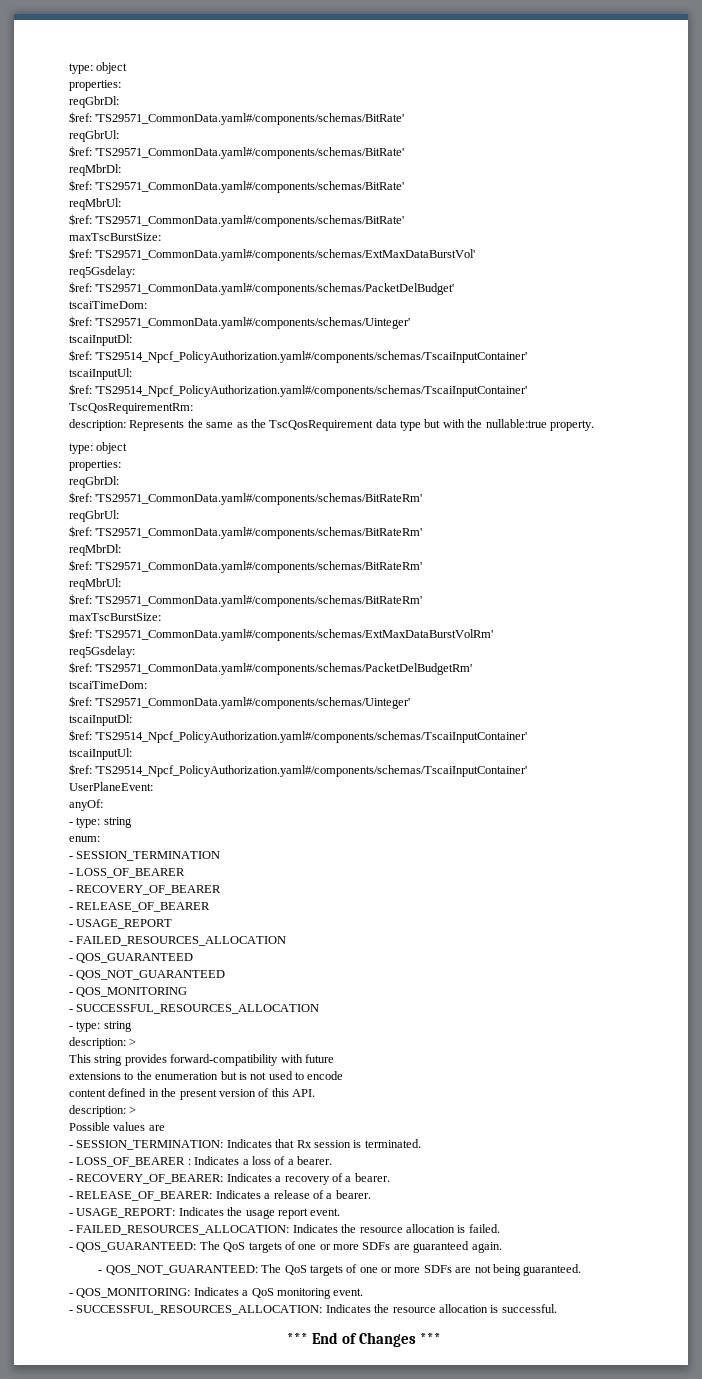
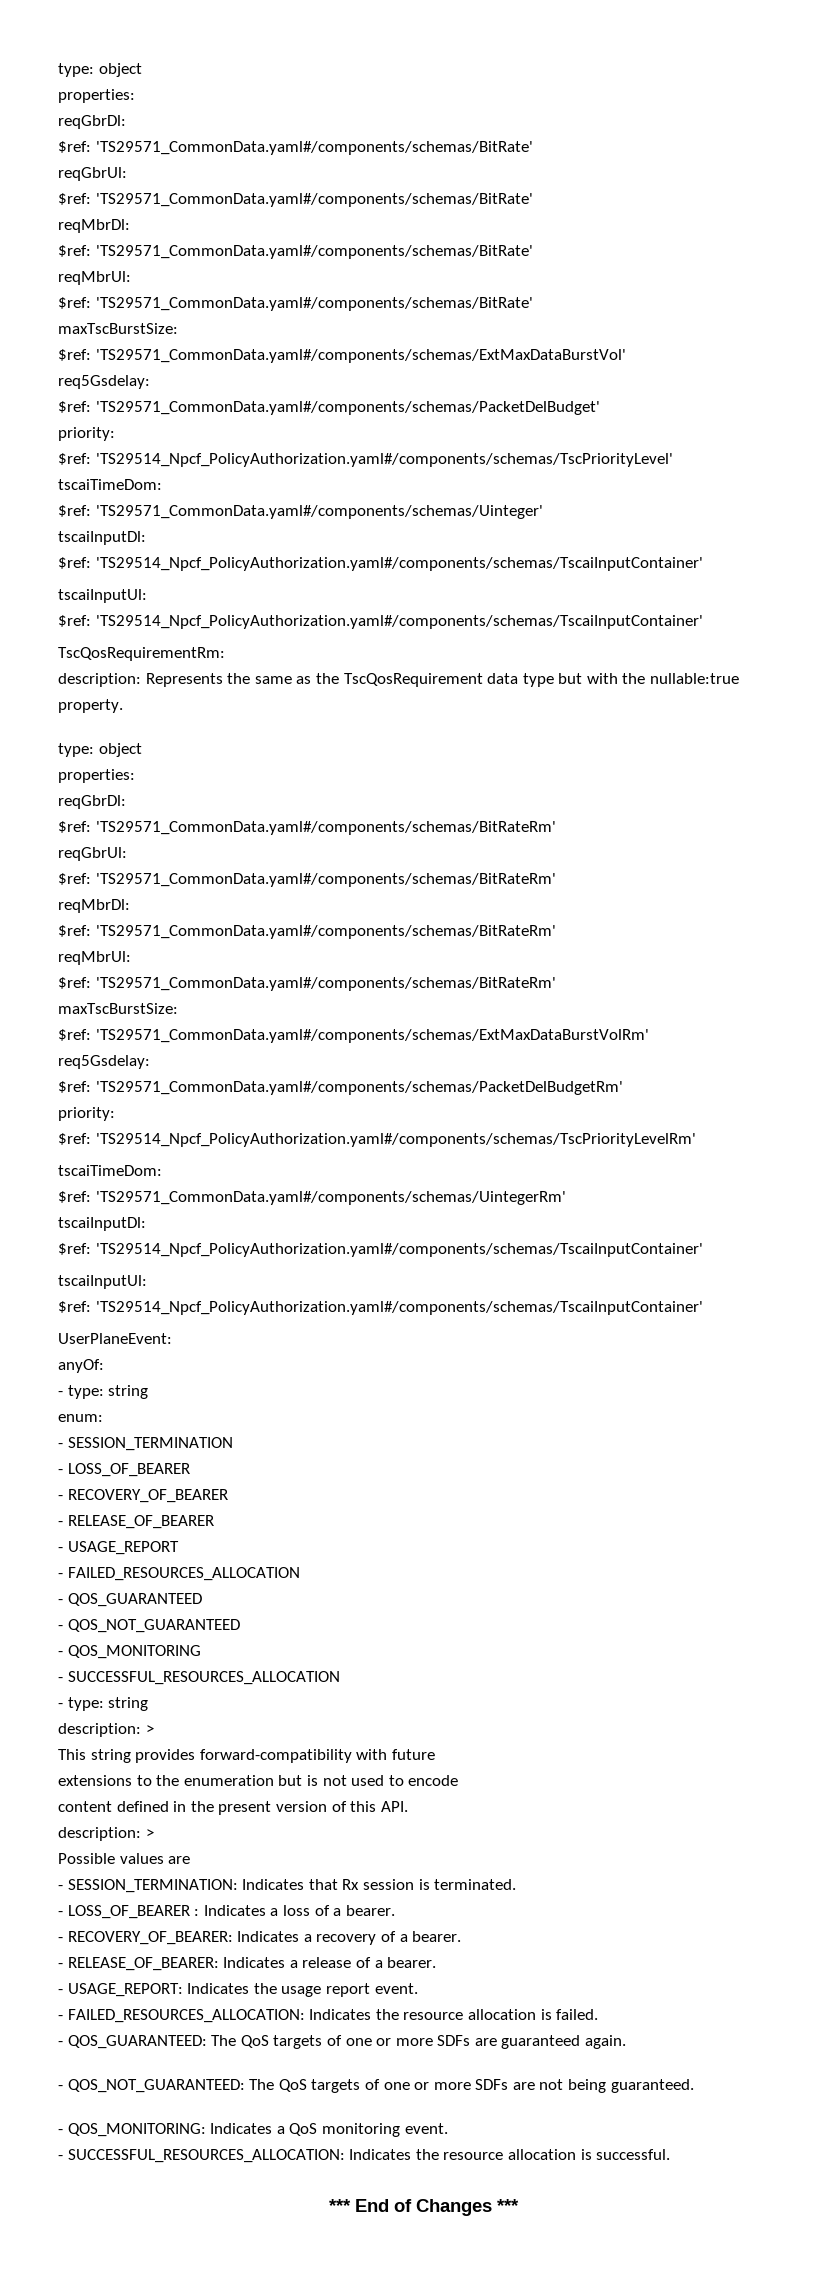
  $ref: 'TS29571_CommonData.yaml#/components/schemas/PacketDelBudget'
+ priority:
+ $ref: 'TS29514_Npcf_PolicyAuthorization.yaml#/components/schemas/TscPriorityLevel'
  $ref: 'TS29571_CommonData.yaml#/components/schemas/PacketDelBudgetRm'
+ priority:
+ $ref: 'TS29514_Npcf_PolicyAuthorization.yaml#/components/schemas/TscPriorityLevelRm'
  tscaiTimeDom:
- $ref: 'TS29571_CommonData.yaml#/components/schemas/Uinteger'
+ $ref: 'TS29571_CommonData.yaml#/components/schemas/UintegerRm'

